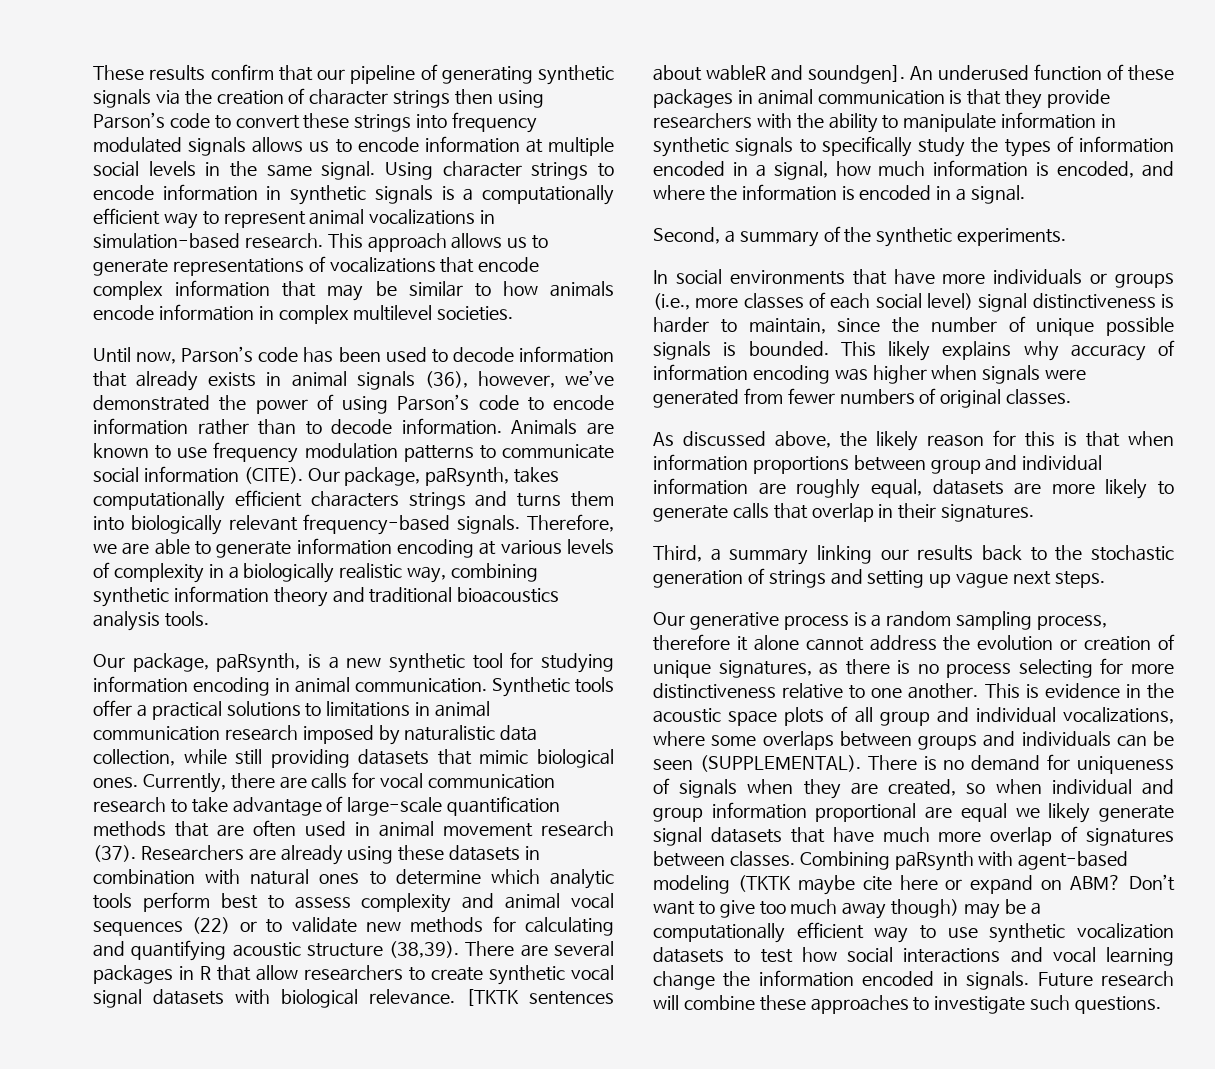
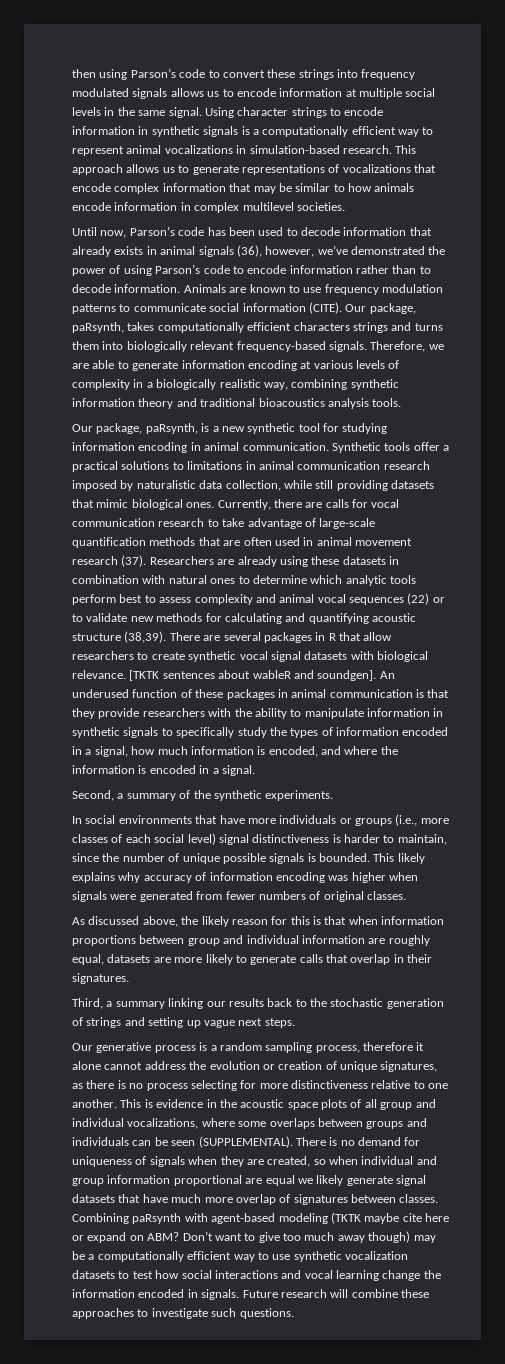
- These results confirm that our pipeline of generating synthetic signals via the creation of character strings then using Parson’s code to convert these strings into frequency modulated signals allows us to encode information at multiple social levels in the same signal.
+ then using Parson’s code to convert these strings into frequency modulated signals allows us to encode information at multiple social levels in the same signal.

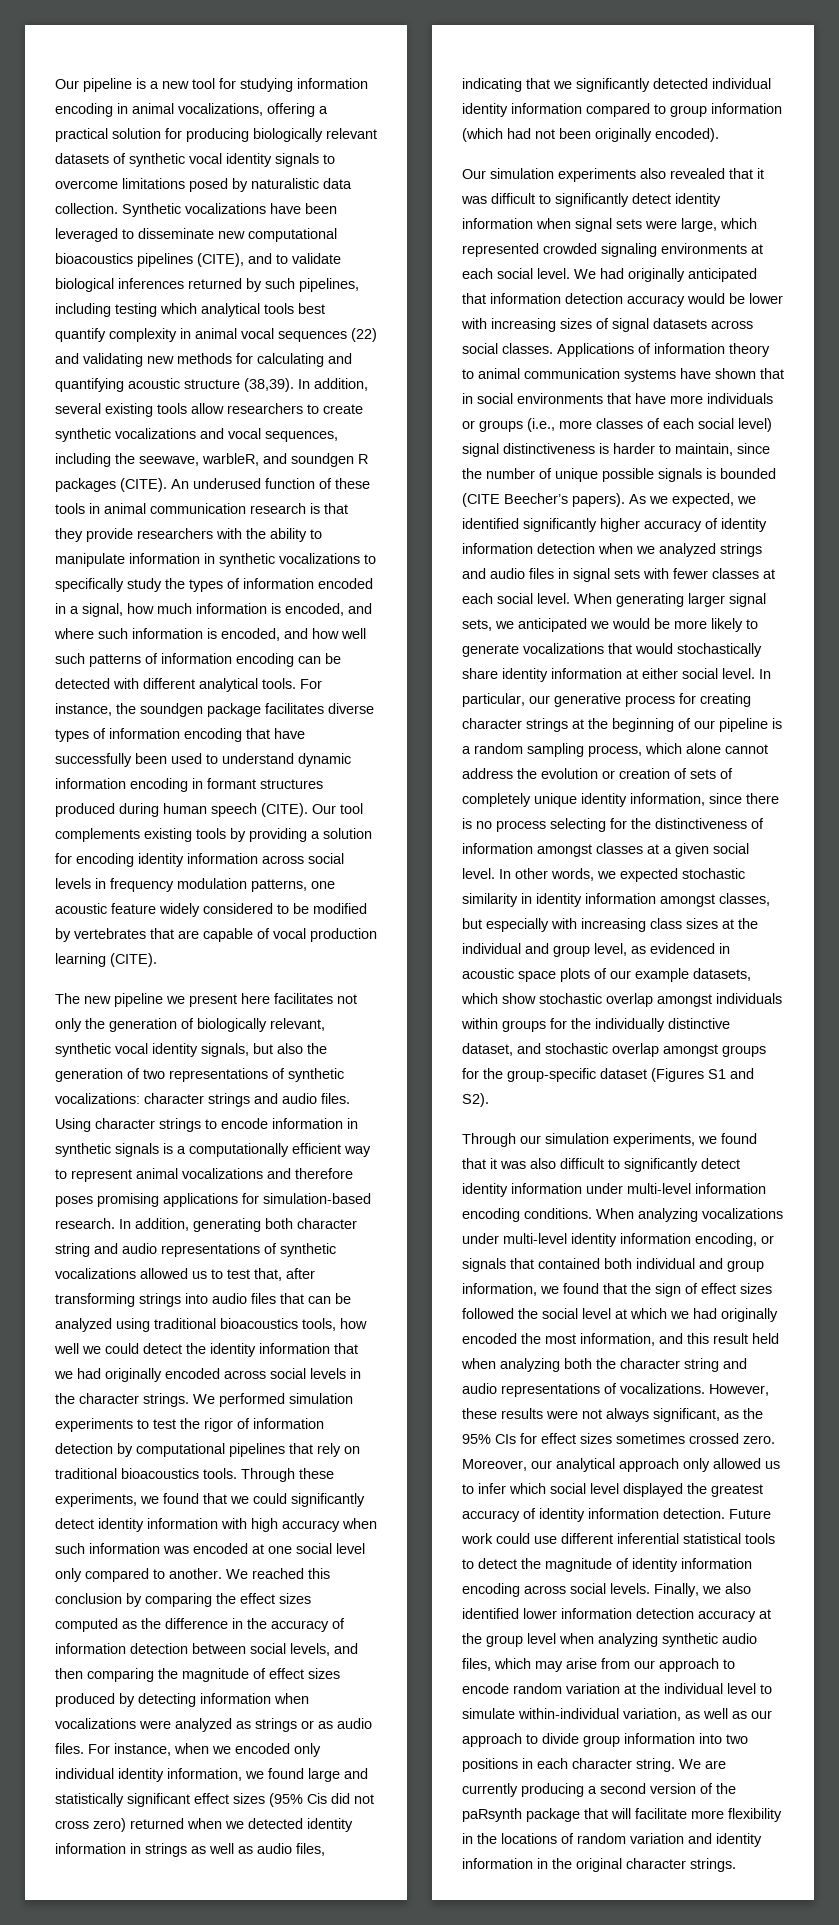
- then using Parson’s code to convert these strings into frequency modulated signals allows us to encode information at multiple social levels in the same signal.
+ Our pipeline is a new tool for studying information encoding in animal vocalizations, offering a practical solution for producing biologically relevant datasets of synthetic vocal identity signals to overcome limitations posed by naturalistic data collection. Synthetic vocalizations have been leveraged to disseminate new computational bioacoustics pipelines (CITE), and to validate biological inferences returned by such pipelines, including testing which analytical tools best quantify complexity in animal vocal sequences (22) and validating new methods for calculating and quantifying acoustic structure (38,39). In addition, several existing tools allow researchers to create synthetic vocalizations and vocal sequences, including the seewave, warbleR, and soundgen R packages (CITE). An underused function of these tools in animal communication research is that they provide researchers with the ability to manipulate information in synthetic vocalizations to specifically study the types of information encoded in a signal, how much information is encoded, and where such information is encoded, and how well such patterns of information encoding can be detected with different analytical tools. For instance, the soundgen package facilitates diverse types of information encoding that have successfully been used to understand dynamic information encoding in formant structures produced during human speech (CITE). Our tool complements existing tools by providing a solution for encoding identity information across social levels in frequency modulation patterns, one acoustic feature widely considered to be modified by vertebrates that are capable of vocal production learning (CITE).
+ The new pipeline we present here facilitates not only the generation of biologically relevant, synthetic vocal identity signals, but also the generation of two representations of synthetic vocalizations: character strings and audio files.
- Using character strings to encode information in synthetic signals is a computationally efficient way to represent animal vocalizations in simulation-based research. This approach allows us to generate representations of vocalizations that encode complex information that may be similar to how animals encode information in complex multilevel societies.
- Until now, Parson’s code has been used to decode information that already exists in animal signals (36), however, we’ve demonstrated the power of using Parson’s code to encode information rather than to decode information. Animals are known to use frequency modulation patterns to communicate social information (CITE). Our package, paRsynth, takes computationally efficient characters strings and turns them into biologically relevant frequency-based signals. Therefore, we are able to generate information encoding at various levels of complexity in a biologically realistic way, combining synthetic information theory and traditional bioacoustics analysis tools.
- Our package, paRsynth, is a new synthetic tool for studying information encoding in animal communication. Synthetic tools offer a practical solutions to limitations in animal communication research imposed by naturalistic data collection, while still providing datasets that mimic biological ones. Currently, there are calls for vocal communication research to take advantage of large-scale quantification methods that are often used in animal movement research (37). Researchers are already using these datasets in combination with natural ones to determine which analytic tools perform best to assess complexity and animal vocal sequences (22) or to validate new methods for calculating and quantifying acoustic structure (38,39). There are several packages in R that allow researchers to create synthetic vocal signal datasets with biological relevance. [TKTK sentences about wableR and soundgen]. An underused function of these packages in animal communication is that they provide researchers with the ability to manipulate information in synthetic signals to specifically study the types of information encoded in a signal, how much information is encoded, and where the information is encoded in a signal.
- Second, a summary of the synthetic experiments.
- In social environments that have more individuals or groups (i.e., more classes of each social level) signal distinctiveness is harder to maintain, since the number of unique possible signals is bounded. This likely explains why accuracy of information encoding was higher when signals were generated from fewer numbers of original classes.
- As discussed above, the likely reason for this is that when information proportions between group and individual information are roughly equal, datasets are more likely to generate calls that overlap in their signatures.
- Third, a summary linking our results back to the stochastic generation of strings and setting up vague next steps.
- Our generative process is a random sampling process, therefore it alone cannot address the evolution or creation of unique signatures, as there is no process selecting for more distinctiveness relative to one another. This is evidence in the acoustic space plots of all group and individual vocalizations, where some overlaps between groups and individuals can be seen (SUPPLEMENTAL). There is no demand for uniqueness of signals when they are created, so when individual and group information proportional are equal we likely generate signal datasets that have much more overlap of signatures between classes. Combining paRsynth with agent-based modeling (TKTK maybe cite here or expand on ABM? Don’t want to give too much away though) may be a computationally efficient way to use synthetic vocalization datasets to test how social interactions and vocal learning change the information encoded in signals. Future research will combine these approaches to investigate such questions.
+ Using character strings to encode information in synthetic signals is a computationally efficient way to represent animal vocalizations and therefore poses promising applications for simulation-based research. In addition, generating both character string and audio representations of synthetic vocalizations allowed us to test that, after transforming strings into audio files that can be analyzed using traditional bioacoustics tools, how well we could detect the identity information that we had originally encoded across social levels in the character strings. We performed simulation experiments to test the rigor of information detection by computational pipelines that rely on traditional bioacoustics tools. Through these experiments, we found that we could significantly detect identity information with high accuracy when such information was encoded at one social level only compared to another. We reached this conclusion by comparing the effect sizes computed as the difference in the accuracy of information detection between social levels, and then comparing the magnitude of effect sizes produced by detecting information when vocalizations were analyzed as strings or as audio files. For instance, when we encoded only individual identity information, we found large and statistically significant effect sizes (95% Cis did not cross zero) returned when we detected identity information in strings as well as audio files, indicating that we significantly detected individual identity information compared to group information (which had not been originally encoded).
+ Our simulation experiments also revealed that it was difficult to significantly detect identity information when signal sets were large, which represented crowded signaling environments at each social level. We had originally anticipated that information detection accuracy would be lower with increasing sizes of signal datasets across social classes. Applications of information theory to animal communication systems have shown that in social environments that have more individuals or groups (i.e., more classes of each social level) signal distinctiveness is harder to maintain, since the number of unique possible signals is bounded (CITE Beecher’s papers). As we expected, we identified significantly higher accuracy of identity information detection when we analyzed strings and audio files in signal sets with fewer classes at each social level. When generating larger signal sets, we anticipated we would be more likely to generate vocalizations that would stochastically share identity information at either social level. In particular, our generative process for creating character strings at the beginning of our pipeline is a random sampling process, which alone cannot address the evolution or creation of sets of completely unique identity information, since there is no process selecting for the distinctiveness of information amongst classes at a given social level. In other words, we expected stochastic similarity in identity information amongst classes, but especially with increasing class sizes at the individual and group level, as evidenced in acoustic space plots of our example datasets, which show stochastic overlap amongst individuals within groups for the individually distinctive dataset, and stochastic overlap amongst groups for the group-specific dataset (Figures S1 and S2).
+ Through our simulation experiments, we found that it was also difficult to significantly detect identity information under multi-level information encoding conditions. When analyzing vocalizations under multi-level identity information encoding, or signals that contained both individual and group information, we found that the sign of effect sizes followed the social level at which we had originally encoded the most information, and this result held when analyzing both the character string and audio representations of vocalizations. However, these results were not always significant, as the 95% CIs for effect sizes sometimes crossed zero. Moreover, our analytical approach only allowed us to infer which social level displayed the greatest accuracy of identity information detection. Future work could use different inferential statistical tools to detect the magnitude of identity information encoding across social levels. Finally, we also identified lower information detection accuracy at the group level when analyzing synthetic audio files, which may arise from our approach to encode random variation at the individual level to simulate within-individual variation, as well as our approach to divide group information into two positions in each character string. We are currently producing a second version of the paRsynth package that will facilitate more flexibility in the locations of random variation and identity information in the original character strings.

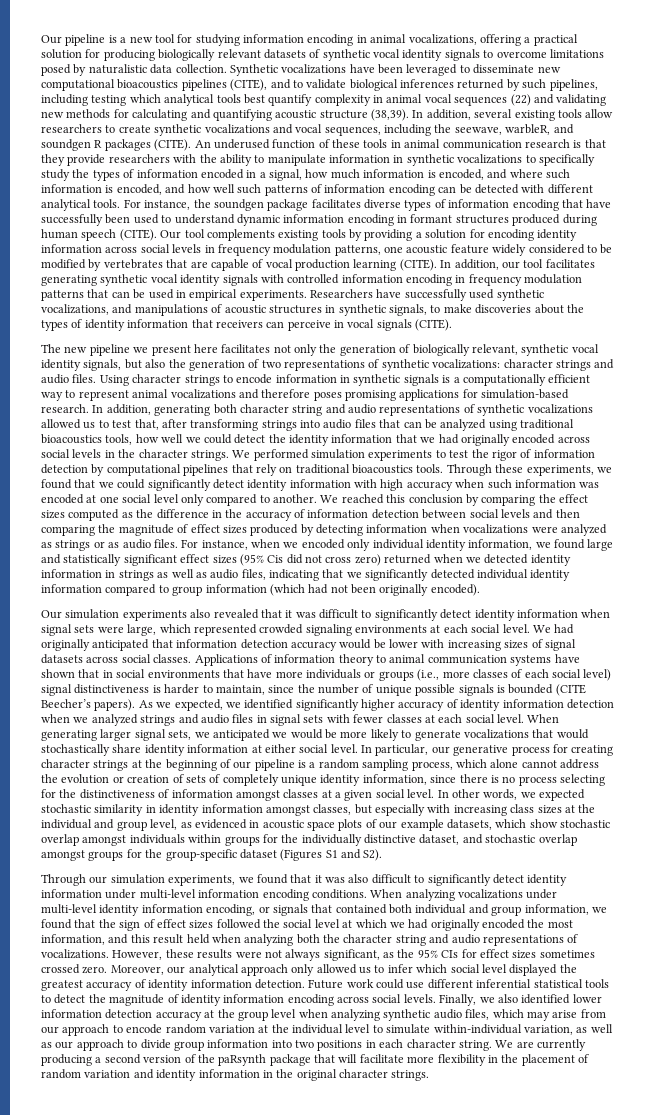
+ In addition, our tool facilitates generating synthetic vocal identity signals with controlled information encoding in frequency modulation patterns that can be used in empirical experiments. Researchers have successfully used synthetic vocalizations, and manipulations of acoustic structures in synthetic signals, to make discoveries about the types of identity information that receivers can perceive in vocal signals (CITE).
- We reached this conclusion by comparing the effect sizes computed as the difference in the accuracy of information detection between social levels, and then comparing the magnitude of effect sizes produced by detecting information when vocalizations were analyzed as strings or as audio files.
+ We reached this conclusion by comparing the effect sizes computed as the difference in the accuracy of information detection between social levels and then comparing the magnitude of effect sizes produced by detecting information when vocalizations were analyzed as strings or as audio files.
- We are currently producing a second version of the paRsynth package that will facilitate more flexibility in the locations of random variation and identity information in the original character strings.
+ We are currently producing a second version of the paRsynth package that will facilitate more flexibility in the placement of random variation and identity information in the original character strings.

